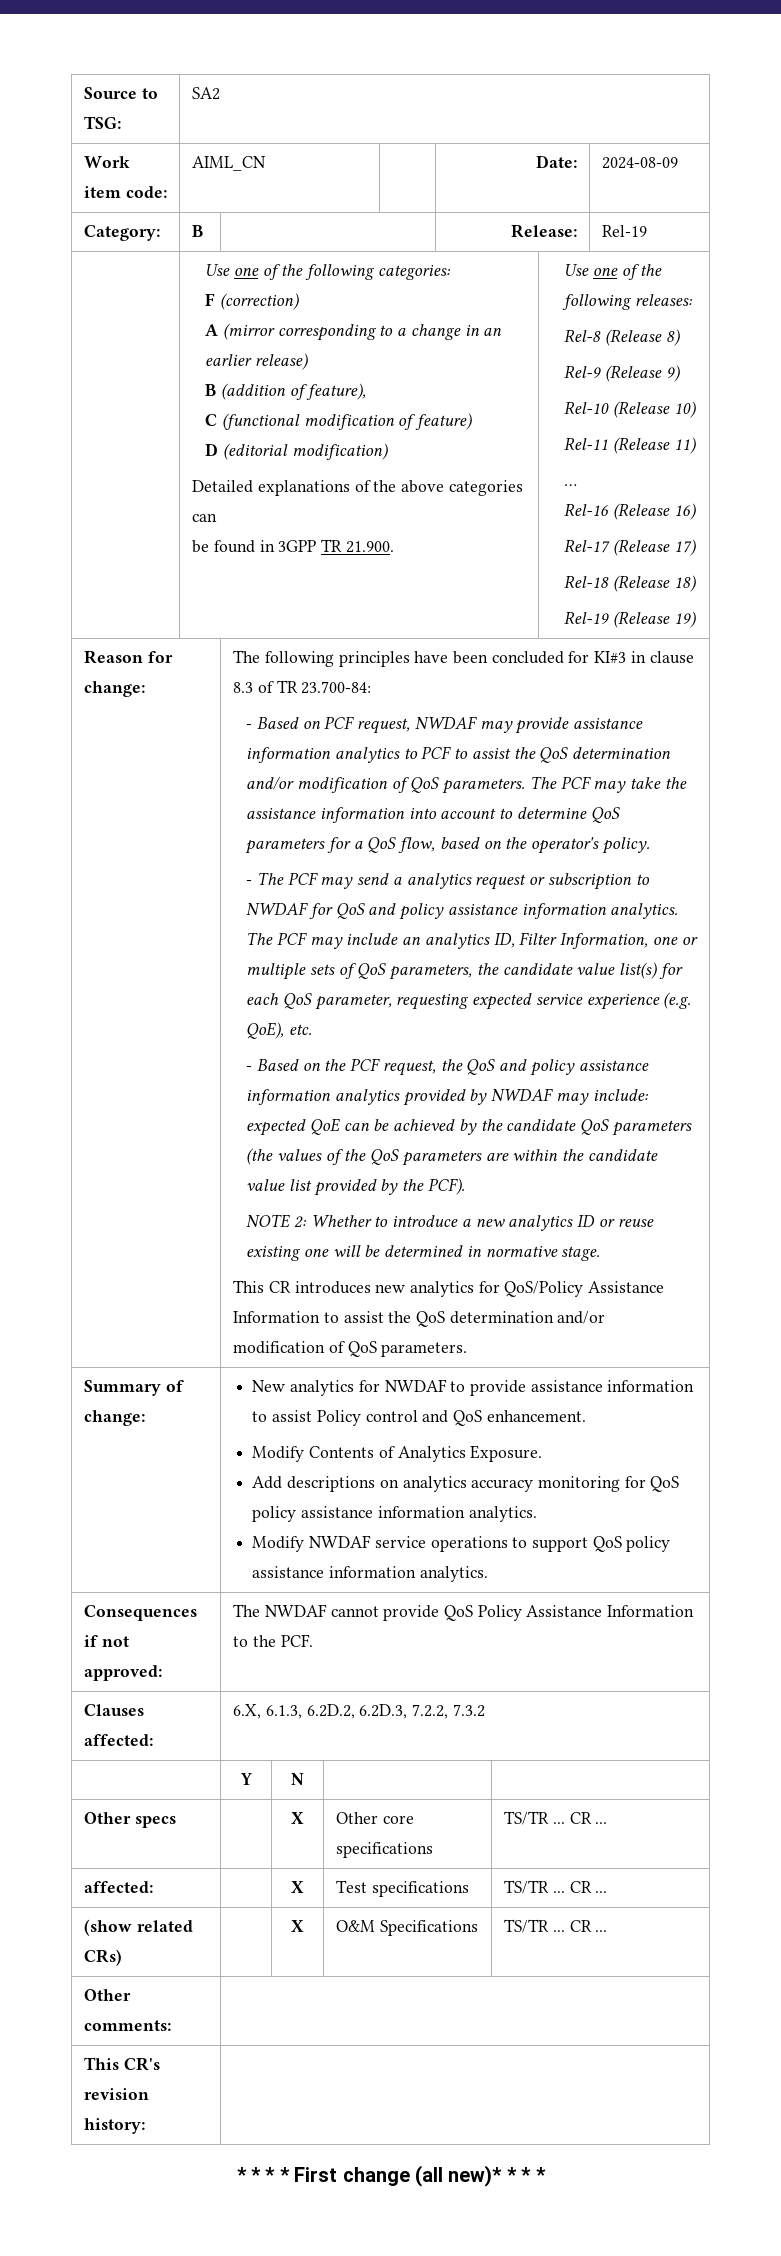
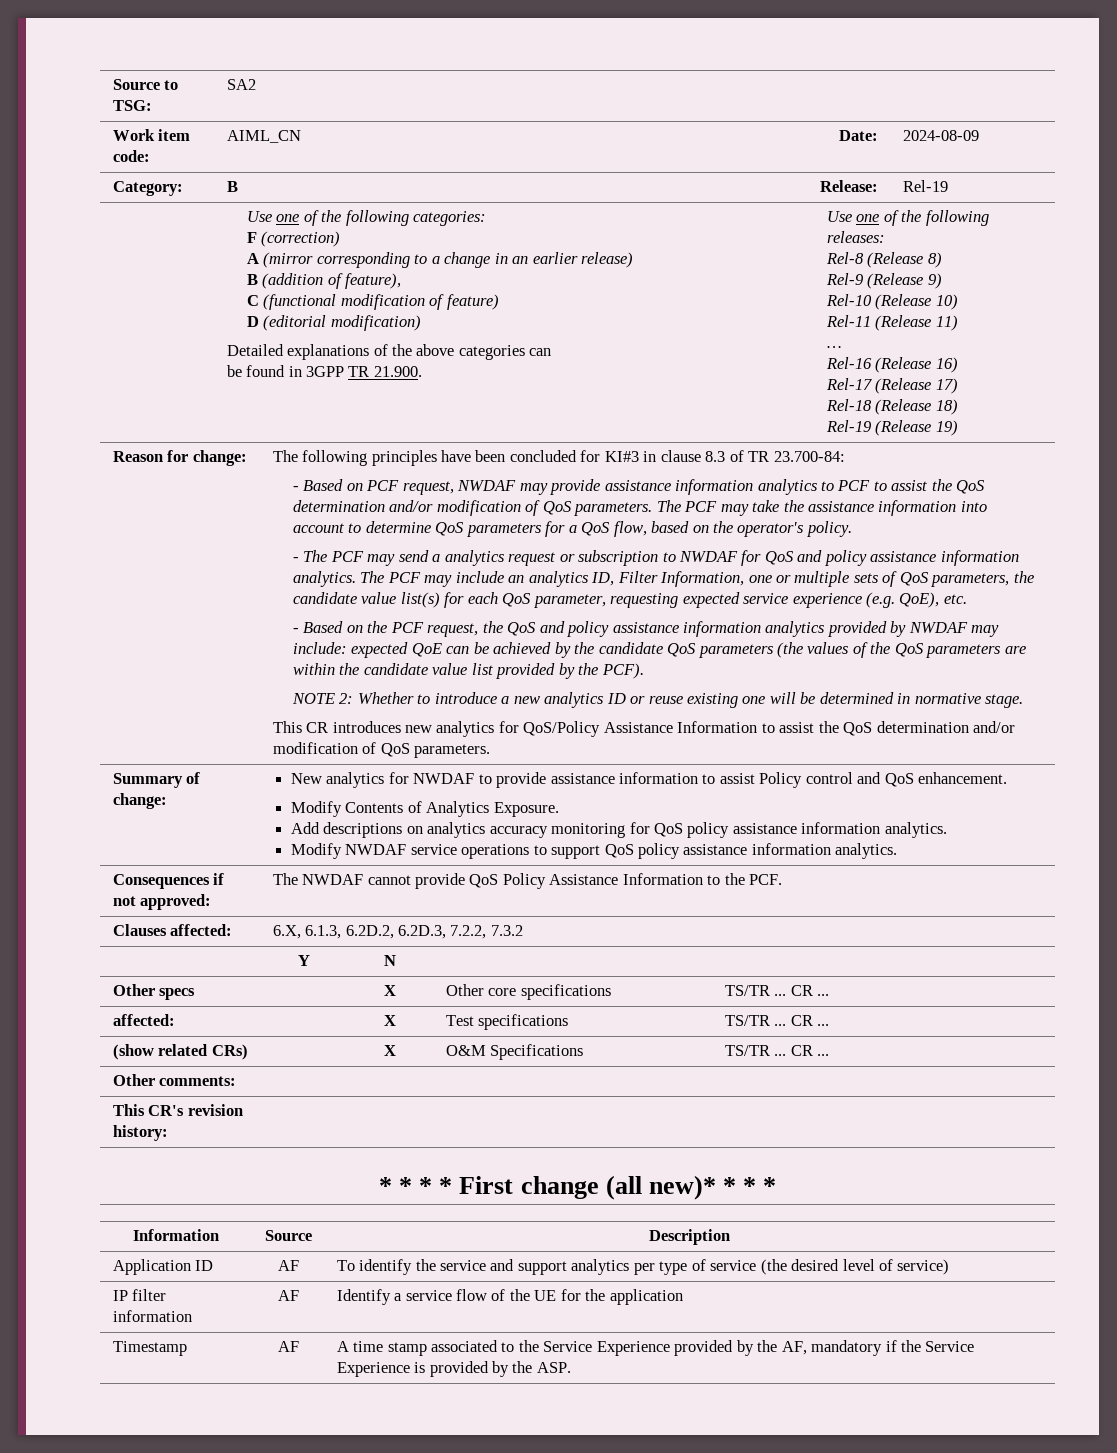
+ Information | Source | Description
+ Application ID | AF | To identify the service and support analytics per type of service (the desired level of service)
+ IP filter information | AF | Identify a service flow of the UE for the application
+ Timestamp | AF | A time stamp associated to the Service Experience provided by the AF, mandatory if the Service Experience is provided by the ASP.

